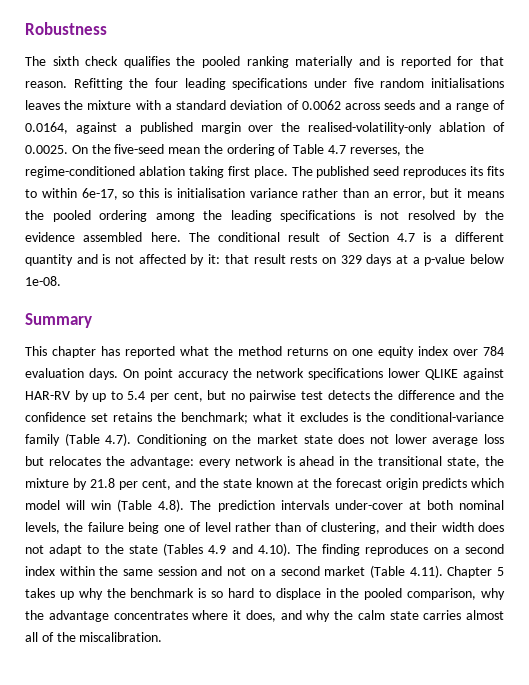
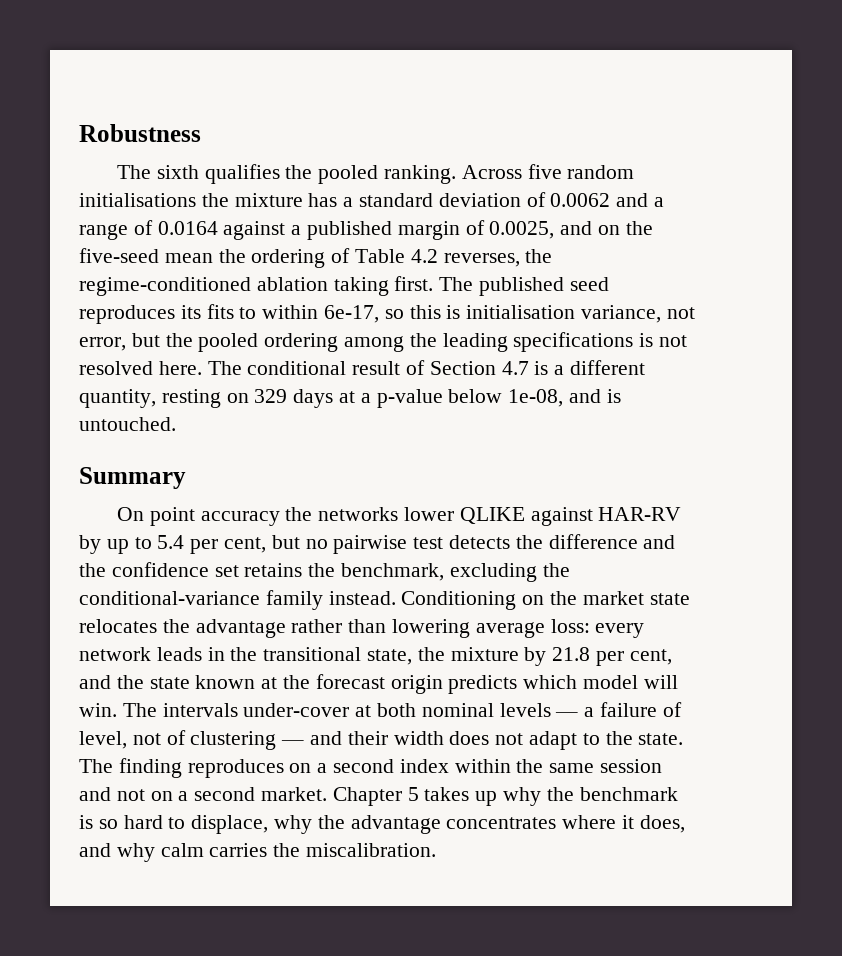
- The sixth check qualifies the pooled ranking materially and is reported for that reason. Refitting the four leading specifications under five random initialisations leaves the mixture with a standard deviation of 0.0062 across seeds and a range of 0.0164, against a published margin over the realised-volatility-only ablation of 0.0025. On the five-seed mean the ordering of Table 4.7 reverses, the regime-conditioned ablation taking first place.
+ The sixth qualifies the pooled ranking. Across five random initialisations the mixture has a standard deviation of 0.0062 and a range of 0.0164 against a published margin of 0.0025, and on the five-seed mean the ordering of Table 4.2 reverses, the regime-conditioned ablation taking first.
- The published seed reproduces its fits to within 6e-17, so this is initialisation variance rather than an error, but it means the pooled ordering among the leading specifications is not resolved by the evidence assembled here.
+ The published seed reproduces its fits to within 6e-17, so this is initialisation variance, not error, but the pooled ordering among the leading specifications is not resolved here.
- The conditional result of Section 4.7 is a different quantity and is not affected by it: that result rests on 329 days at a p-value below 1e-08.
+ The conditional result of Section 4.7 is a different quantity, resting on 329 days at a p-value below 1e-08, and is untouched.
  Summary
- This chapter has reported what the method returns on one equity index over 784 evaluation days. On point accuracy the network specifications lower QLIKE against HAR-RV by up to 5.4 per cent, but no pairwise test detects the difference and the confidence set retains the benchmark; what it excludes is the conditional-variance family (Table 4.7). Conditioning on the market state does not lower average loss but relocates the advantage: every network is ahead in the transitional state, the mixture by 21.8 per cent, and the state known at the forecast origin predicts which model will win (Table 4.8). The prediction intervals under-cover at both nominal levels, the failure being one of level rather than of clustering, and their width does not adapt to the state (Tables 4.9 and 4.10). The finding reproduces on a second index within the same session and not on a second market (Table 4.11). Chapter 5 takes up why the benchmark is so hard to displace in the pooled comparison, why the advantage concentrates where it does, and why the calm state carries almost all of the miscalibration.
+ On point accuracy the networks lower QLIKE against HAR-RV by up to 5.4 per cent, but no pairwise test detects the difference and the confidence set retains the benchmark, excluding the conditional-variance family instead. Conditioning on the market state relocates the advantage rather than lowering average loss: every network leads in the transitional state, the mixture by 21.8 per cent, and the state known at the forecast origin predicts which model will win. The intervals under-cover at both nominal levels — a failure of level, not of clustering — and their width does not adapt to the state. The finding reproduces on a second index within the same session and not on a second market. Chapter 5 takes up why the benchmark is so hard to displace, why the advantage concentrates where it does, and why calm carries the miscalibration.

